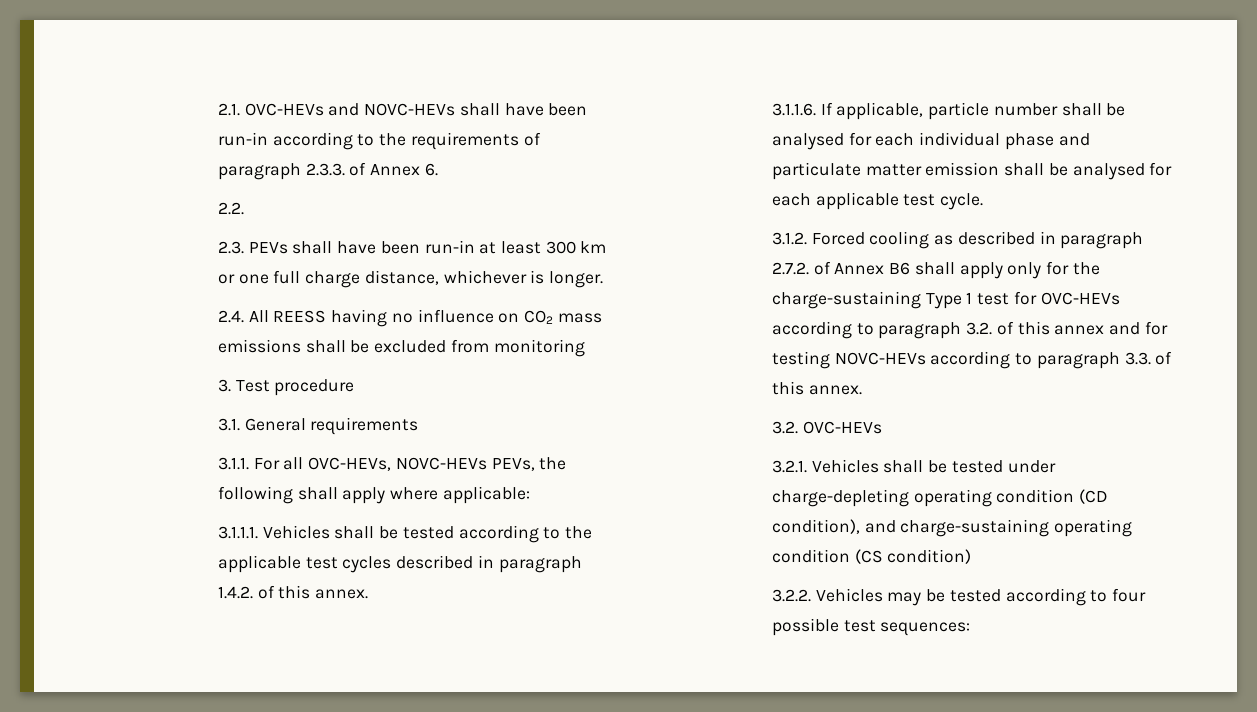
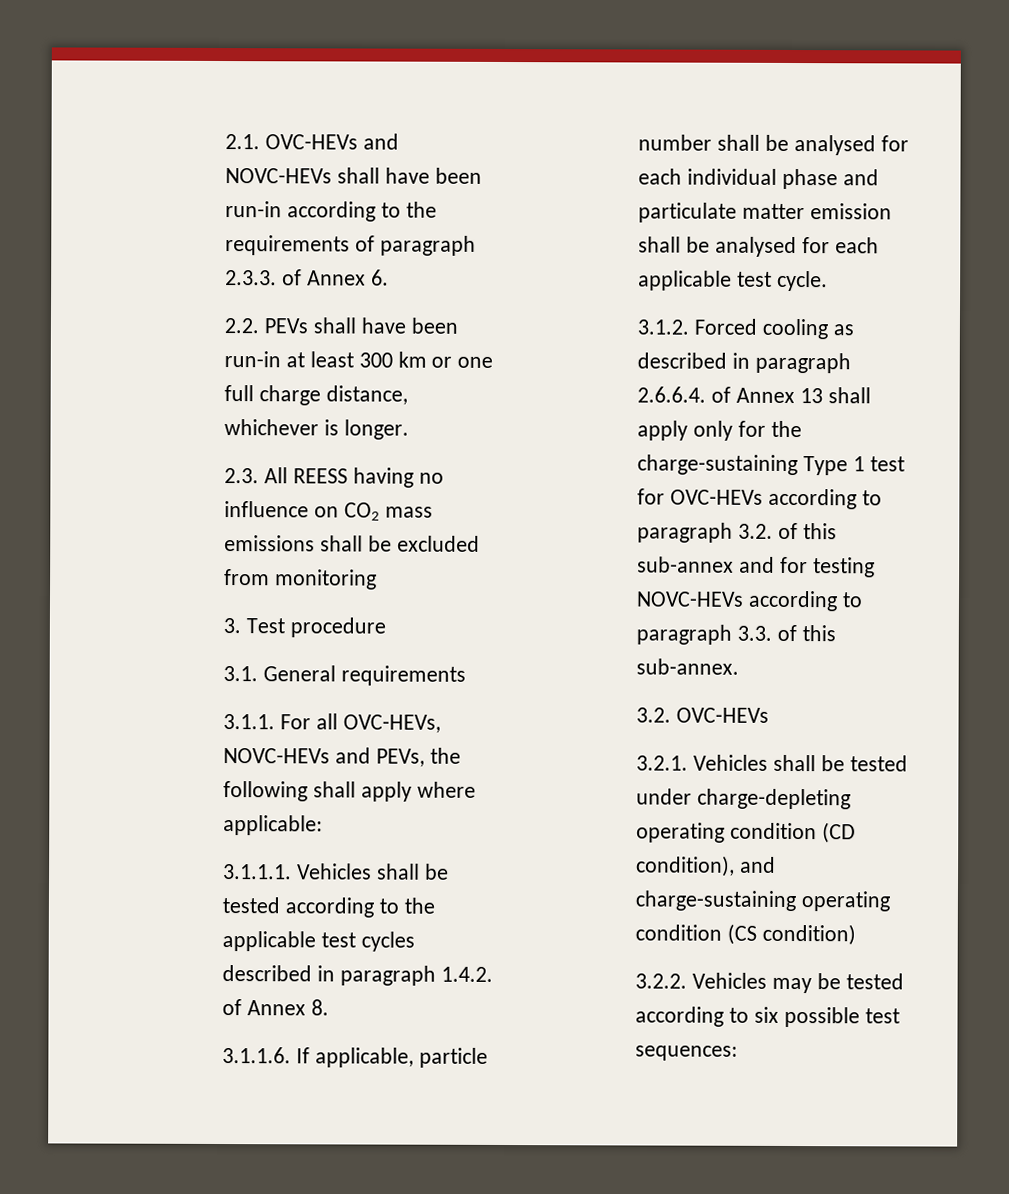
- 2.2.
- 2.3. PEVs shall have been run-in at least 300 km or one full charge distance, whichever is longer.
+ 2.2. PEVs shall have been run-in at least 300 km or one full charge distance, whichever is longer.
- 2.4. All REESS having no influence on CO2 mass emissions shall be excluded from monitoring
+ 2.3. All REESS having no influence on CO2 mass emissions shall be excluded from monitoring
- 3.1.1. For all OVC-HEVs, NOVC-HEVs PEVs, the following shall apply where applicable:
+ 3.1.1. For all OVC-HEVs, NOVC-HEVs and PEVs, the following shall apply where applicable:
- 3.1.1.1. Vehicles shall be tested according to the applicable test cycles described in paragraph 1.4.2. of this annex.
+ 3.1.1.1. Vehicles shall be tested according to the applicable test cycles described in paragraph 1.4.2. of Annex 8.
- 3.1.2. Forced cooling as described in paragraph 2.7.2. of Annex B6 shall apply only for the charge-sustaining Type 1 test for OVC-HEVs according to paragraph 3.2. of this annex and for testing NOVC-HEVs according to paragraph 3.3. of this annex.
+ 3.1.2. Forced cooling as described in paragraph 2.6.6.4. of Annex 13 shall apply only for the charge-sustaining Type 1 test for OVC-HEVs according to paragraph 3.2. of this sub-annex and for testing NOVC-HEVs according to paragraph 3.3. of this sub-annex.
- 3.2.2. Vehicles may be tested according to four possible test sequences:
+ 3.2.2. Vehicles may be tested according to six possible test sequences:

